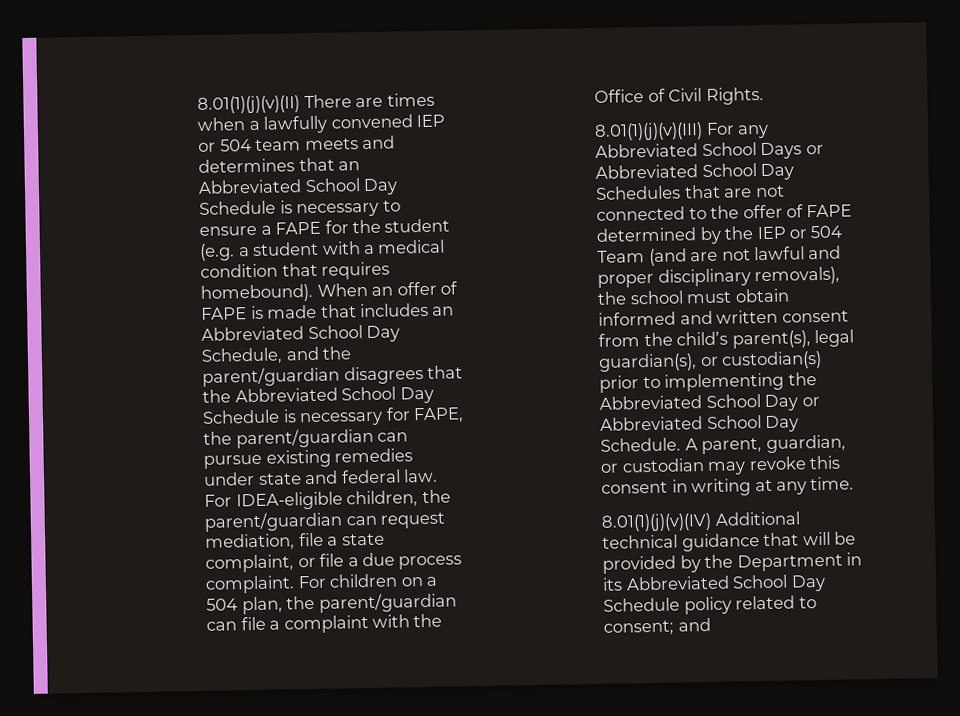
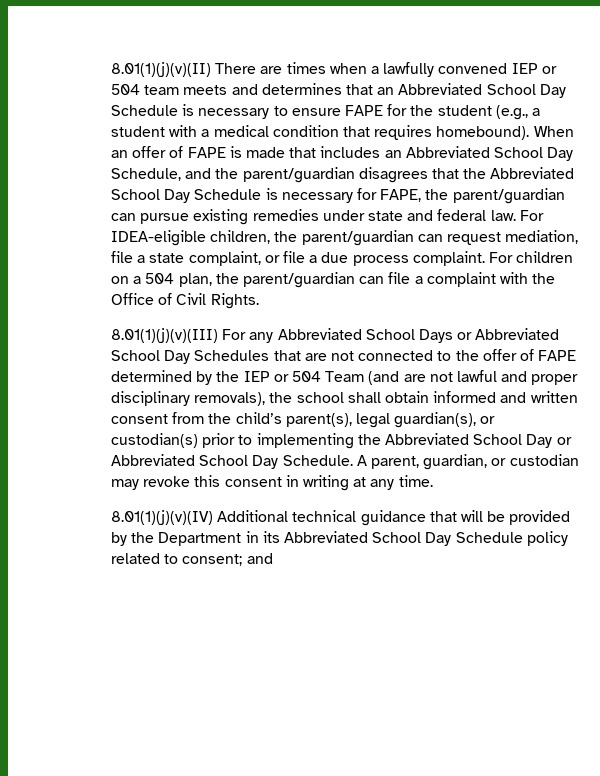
- 8.01(1)(j)(v)(II) There are times when a lawfully convened IEP or 504 team meets and determines that an Abbreviated School Day Schedule is necessary to ensure a FAPE for the student (e.g. a student with a medical condition that requires homebound).
+ 8.01(1)(j)(v)(II) There are times when a lawfully convened IEP or 504 team meets and determines that an Abbreviated School Day Schedule is necessary to ensure FAPE for the student (e.g., a student with a medical condition that requires homebound).
- 8.01(1)(j)(v)(III) For any Abbreviated School Days or Abbreviated School Day Schedules that are not connected to the offer of FAPE determined by the IEP or 504 Team (and are not lawful and proper disciplinary removals), the school must obtain informed and written consent from the child’s parent(s), legal guardian(s), or custodian(s) prior to implementing the Abbreviated School Day or Abbreviated School Day Schedule.
+ 8.01(1)(j)(v)(III) For any Abbreviated School Days or Abbreviated School Day Schedules that are not connected to the offer of FAPE determined by the IEP or 504 Team (and are not lawful and proper disciplinary removals), the school shall obtain informed and written consent from the child’s parent(s), legal guardian(s), or custodian(s) prior to implementing the Abbreviated School Day or Abbreviated School Day Schedule.

